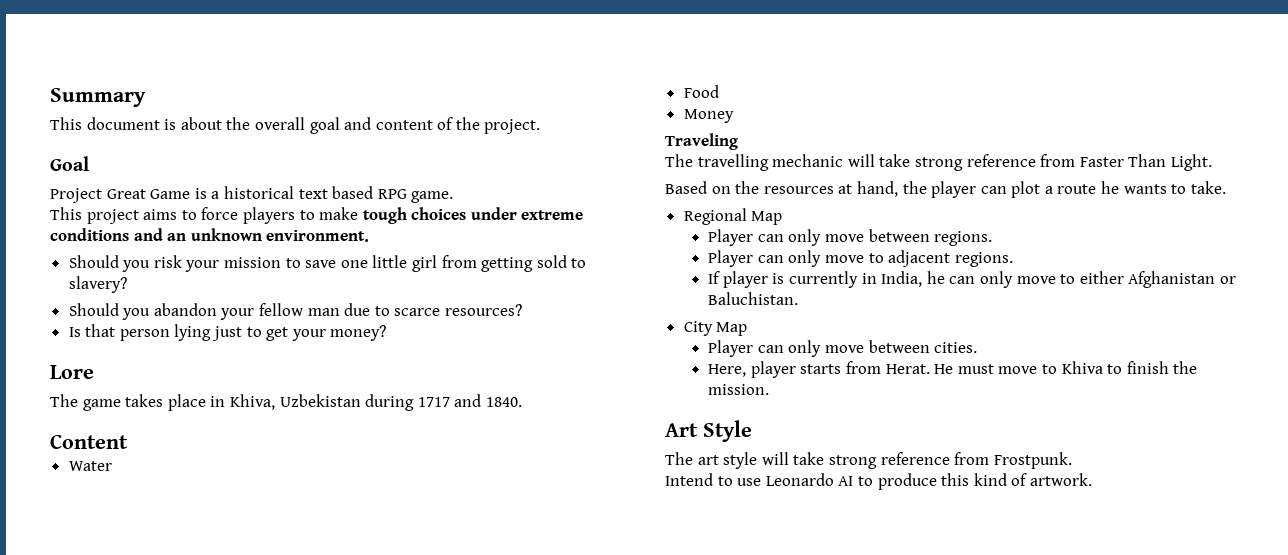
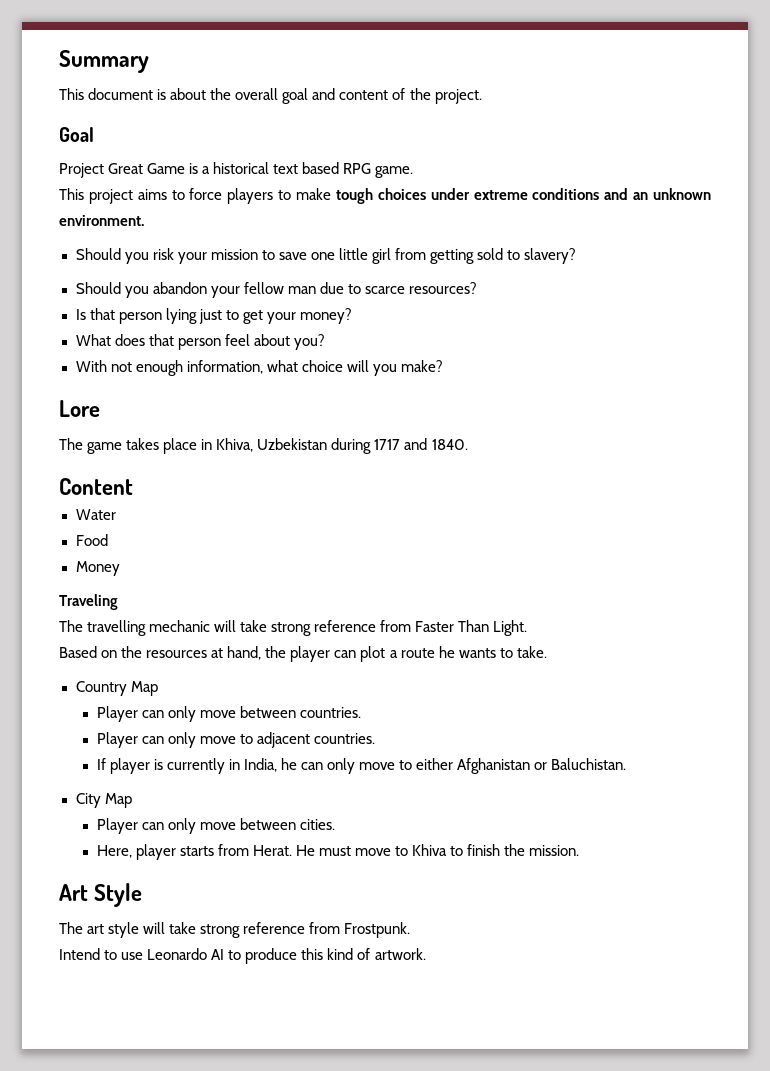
+ What does that person feel about you?
+ With not enough information, what choice will you make?
- Regional Map
- Player can only move between regions.
+ Country Map
+ Player can only move between countries.
- Player can only move to adjacent regions.
+ Player can only move to adjacent countries.

